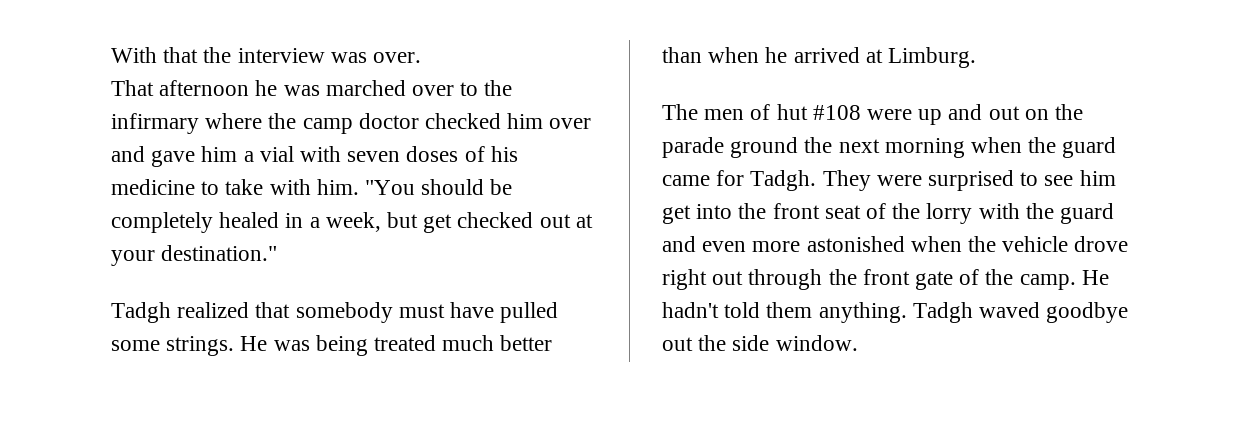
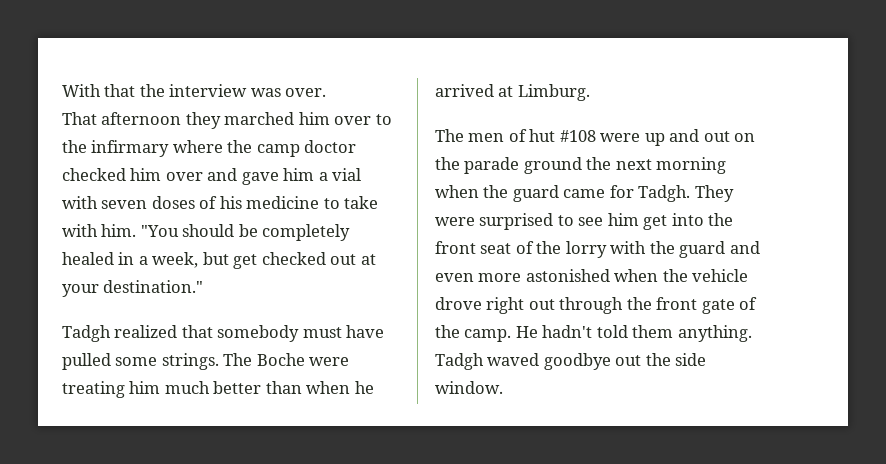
- That afternoon he was marched over to the infirmary where the camp doctor checked him over and gave him a vial with seven doses of his medicine to take with him.
+ That afternoon they marched him over to the infirmary where the camp doctor checked him over and gave him a vial with seven doses of his medicine to take with him.
- He was being treated much better than when he arrived at Limburg.
+ The Boche were treating him much better than when he arrived at Limburg.

